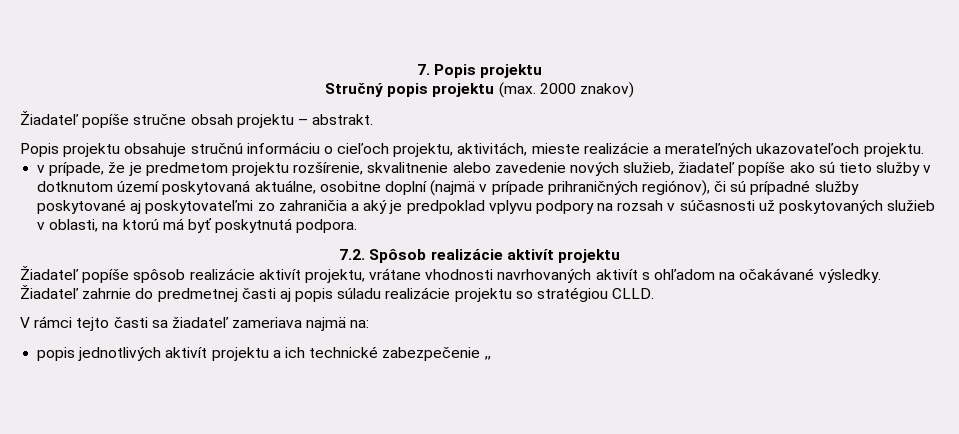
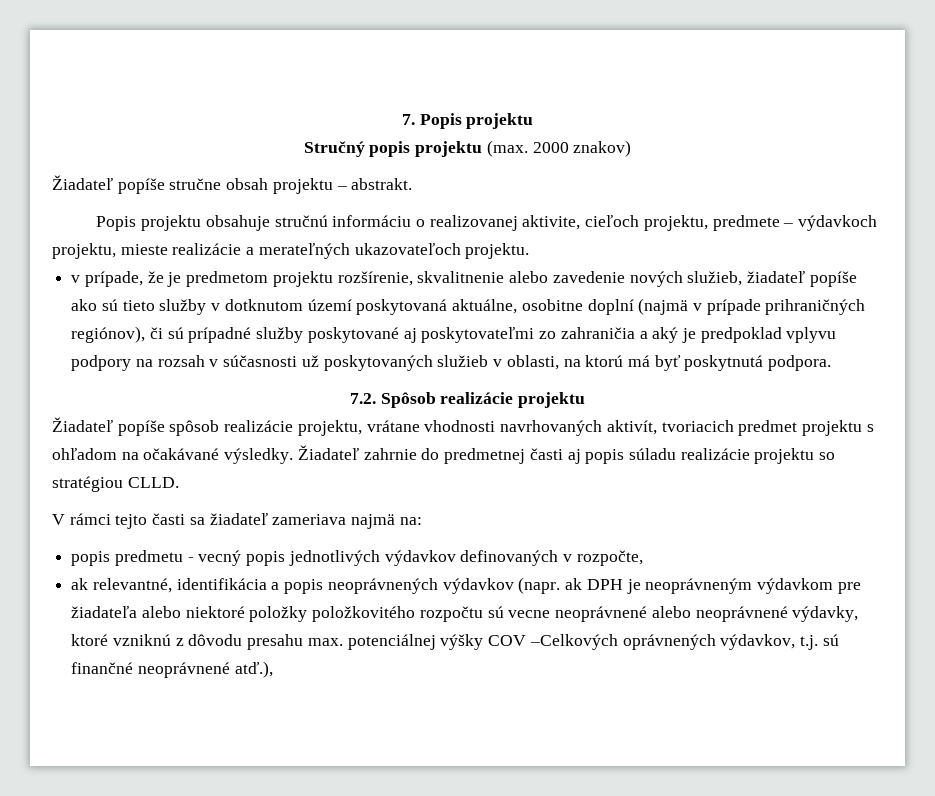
- Popis projektu obsahuje stručnú informáciu o cieľoch projektu, aktivitách, mieste realizácie a merateľných ukazovateľoch projektu.
+ Popis projektu obsahuje stručnú informáciu o realizovanej aktivite, cieľoch projektu, predmete – výdavkoch projektu, mieste realizácie a merateľných ukazovateľoch projektu.
- 7.2. Spôsob realizácie aktivít projektu
+ 7.2. Spôsob realizácie projektu
- Žiadateľ popíše spôsob realizácie aktivít projektu, vrátane vhodnosti navrhovaných aktivít s ohľadom na očakávané výsledky.
+ Žiadateľ popíše spôsob realizácie projektu, vrátane vhodnosti navrhovaných aktivít, tvoriacich predmet projektu s ohľadom na očakávané výsledky.
- popis jednotlivých aktivít projektu a ich technické zabezpečenie ,,
+ popis predmetu - vecný popis jednotlivých výdavkov definovaných v rozpočte,
+ ak relevantné, identifikácia a popis neoprávnených výdavkov (napr. ak DPH je neoprávneným výdavkom pre žiadateľa alebo niektoré položky položkovitého rozpočtu sú vecne neoprávnené alebo neoprávnené výdavky, ktoré vzniknú z dôvodu presahu max. potenciálnej výšky COV –Celkových oprávnených výdavkov, t.j. sú finančné neoprávnené atď.),

